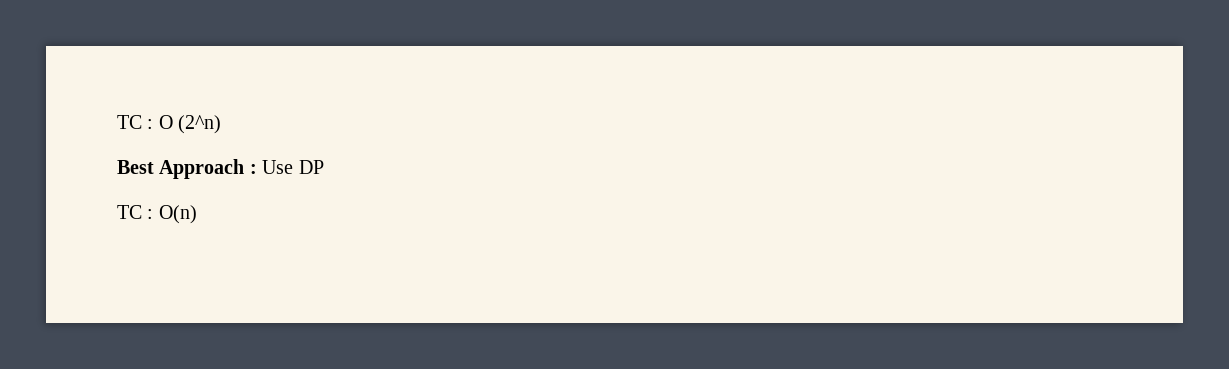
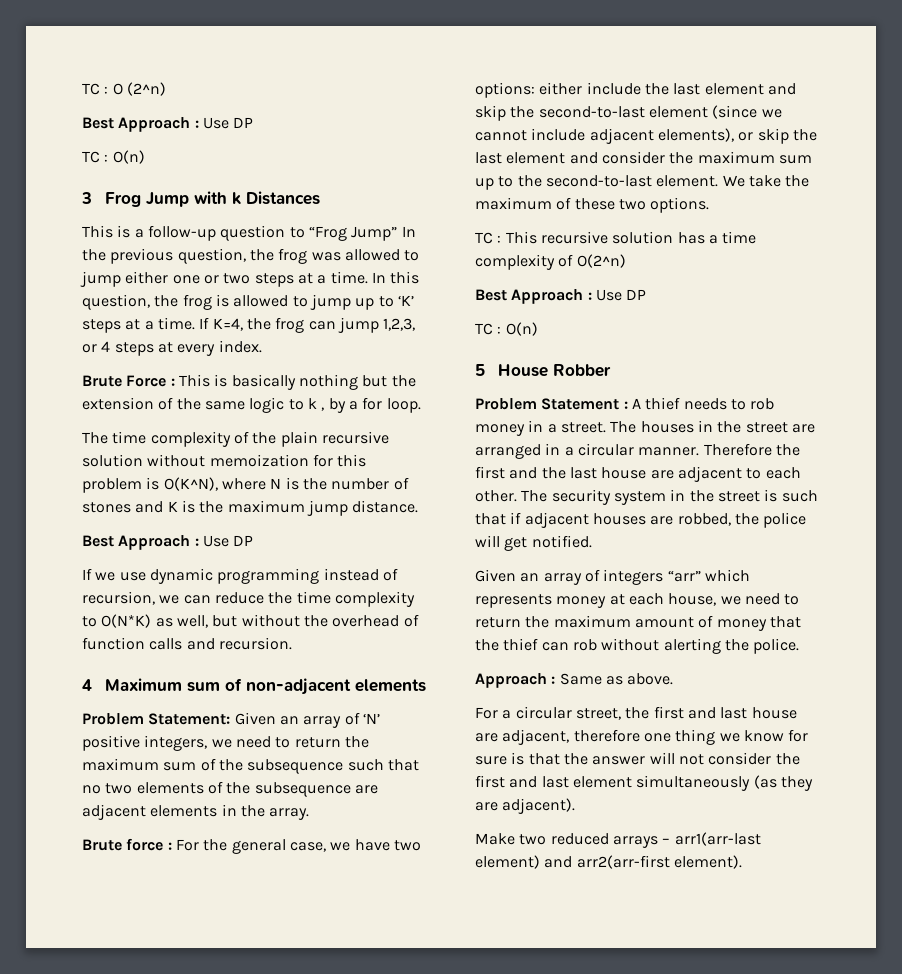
+ 3 Frog Jump with k Distances
+ This is a follow-up question to “Frog Jump” In the previous question, the frog was allowed to jump either one or two steps at a time. In this question, the frog is allowed to jump up to ‘K’ steps at a time. If K=4, the frog can jump 1,2,3, or 4 steps at every index.
+ Brute Force : This is basically nothing but the extension of the same logic to k , by a for loop.
+ The time complexity of the plain recursive solution without memoization for this problem is O(K^N), where N is the number of stones and K is the maximum jump distance.
+ Best Approach : Use DP
+ If we use dynamic programming instead of recursion, we can reduce the time complexity to O(N*K) as well, but without the overhead of function calls and recursion.
+ 4 Maximum sum of non-adjacent elements
+ Problem Statement: Given an array of ‘N’ positive integers, we need to return the maximum sum of the subsequence such that no two elements of the subsequence are adjacent elements in the array.
+ Brute force : For the general case, we have two options: either include the last element and skip the second-to-last element (since we cannot include adjacent elements), or skip the last element and consider the maximum sum up to the second-to-last element. We take the maximum of these two options.
+ TC : This recursive solution has a time complexity of O(2^n)
+ Best Approach : Use DP
+ TC : O(n)
+ 5 House Robber
+ Problem Statement : A thief needs to rob money in a street. The houses in the street are arranged in a circular manner. Therefore the first and the last house are adjacent to each other. The security system in the street is such that if adjacent houses are robbed, the police will get notified.
+ Given an array of integers “arr” which represents money at each house, we need to return the maximum amount of money that the thief can rob without alerting the police.
+ Approach : Same as above.
+ For a circular street, the first and last house are adjacent, therefore one thing we know for sure is that the answer will not consider the first and last element simultaneously (as they are adjacent).
+ Make two reduced arrays – arr1(arr-last element) and arr2(arr-first element).

